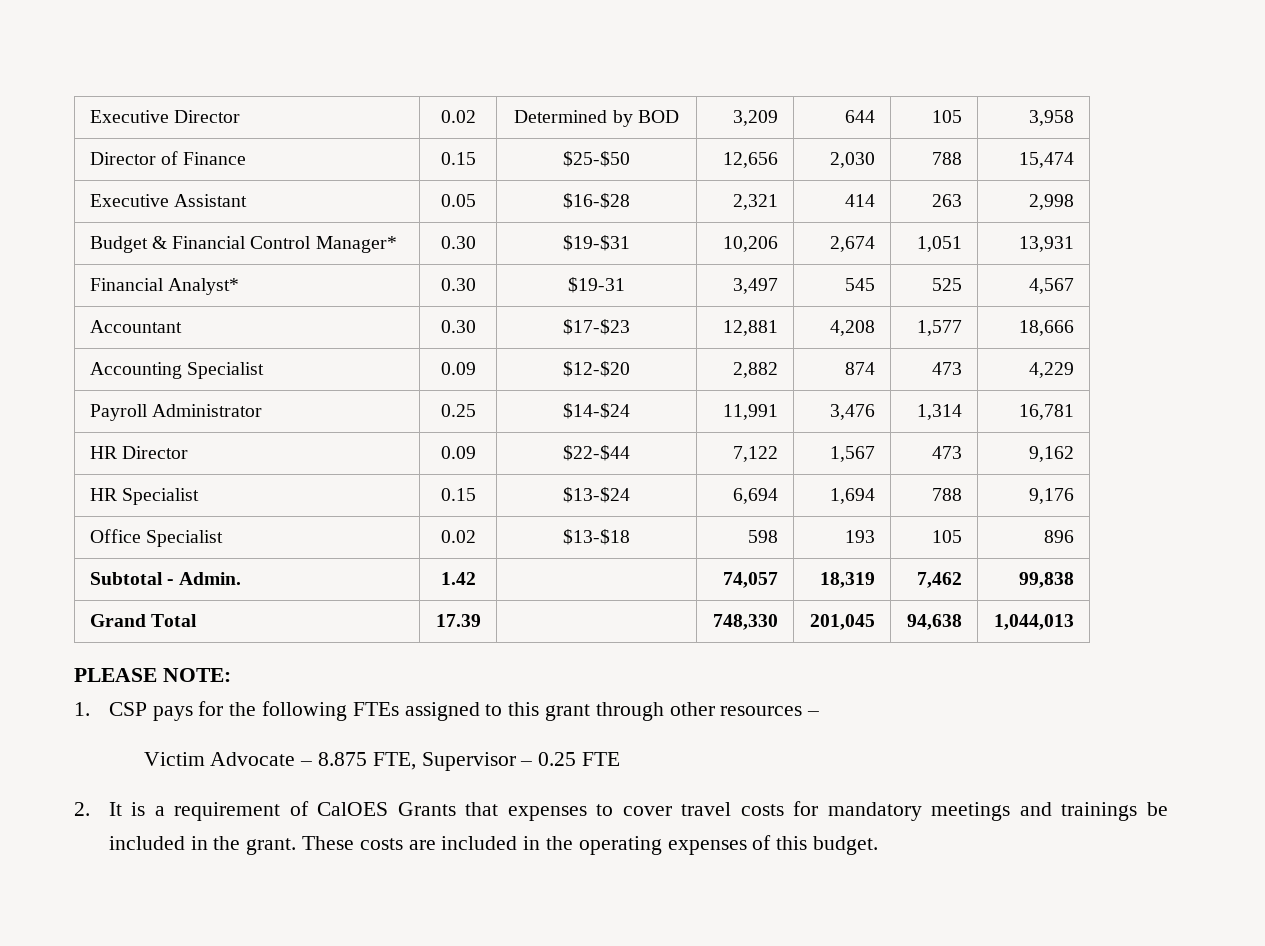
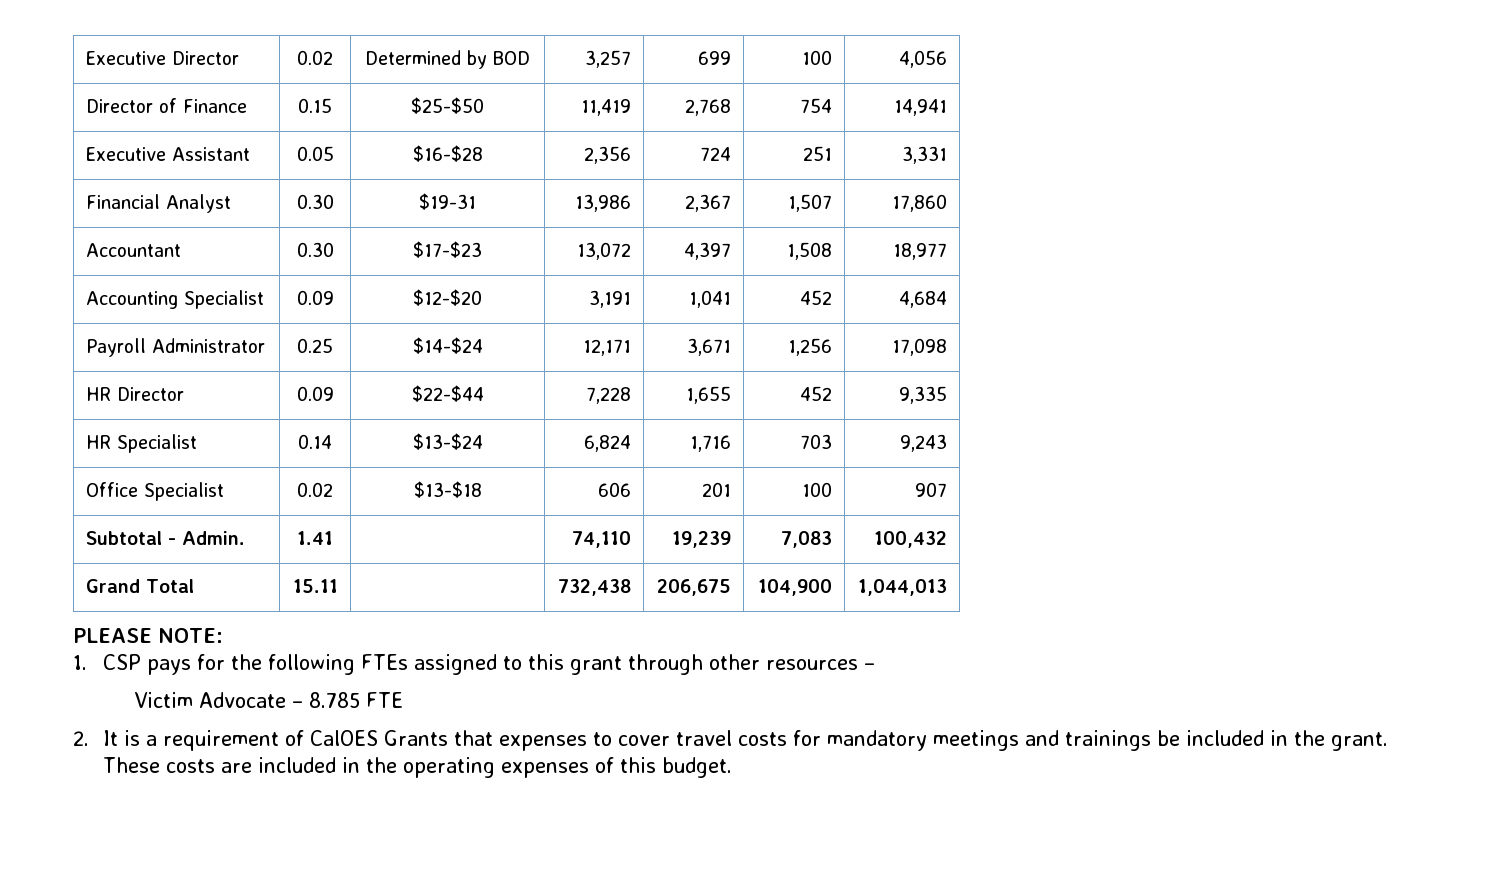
- Executive Director | 0.02 | Determined by BOD | 3,209 | 644 | 105 | 3,958
+ Executive Director | 0.02 | Determined by BOD | 3,257 | 699 | 100 | 4,056
- Director of Finance | 0.15 | $25-$50 | 12,656 | 2,030 | 788 | 15,474
+ Director of Finance | 0.15 | $25-$50 | 11,419 | 2,768 | 754 | 14,941
- Executive Assistant | 0.05 | $16-$28 | 2,321 | 414 | 263 | 2,998
- Budget & Financial Control Manager* | 0.30 | $19-$31 | 10,206 | 2,674 | 1,051 | 13,931
- Financial Analyst* | 0.30 | $19-31 | 3,497 | 545 | 525 | 4,567
+ Executive Assistant | 0.05 | $16-$28 | 2,356 | 724 | 251 | 3,331
+ Financial Analyst | 0.30 | $19-31 | 13,986 | 2,367 | 1,507 | 17,860
- Accountant | 0.30 | $17-$23 | 12,881 | 4,208 | 1,577 | 18,666
+ Accountant | 0.30 | $17-$23 | 13,072 | 4,397 | 1,508 | 18,977
- Accounting Specialist | 0.09 | $12-$20 | 2,882 | 874 | 473 | 4,229
+ Accounting Specialist | 0.09 | $12-$20 | 3,191 | 1,041 | 452 | 4,684
- Payroll Administrator | 0.25 | $14-$24 | 11,991 | 3,476 | 1,314 | 16,781
+ Payroll Administrator | 0.25 | $14-$24 | 12,171 | 3,671 | 1,256 | 17,098
- HR Director | 0.09 | $22-$44 | 7,122 | 1,567 | 473 | 9,162
+ HR Director | 0.09 | $22-$44 | 7,228 | 1,655 | 452 | 9,335
- HR Specialist | 0.15 | $13-$24 | 6,694 | 1,694 | 788 | 9,176
+ HR Specialist | 0.14 | $13-$24 | 6,824 | 1,716 | 703 | 9,243
- Office Specialist | 0.02 | $13-$18 | 598 | 193 | 105 | 896
+ Office Specialist | 0.02 | $13-$18 | 606 | 201 | 100 | 907
- Subtotal - Admin. | 1.42 | | 74,057 | 18,319 | 7,462 | 99,838
- Grand Total | 17.39 | | 748,330 | 201,045 | 94,638 | 1,044,013
+ Subtotal - Admin. | 1.41 | | 74,110 | 19,239 | 7,083 | 100,432
+ Grand Total | 15.11 | | 732,438 | 206,675 | 104,900 | 1,044,013
- Victim Advocate – 8.875 FTE, Supervisor – 0.25 FTE
+ Victim Advocate – 8.785 FTE

